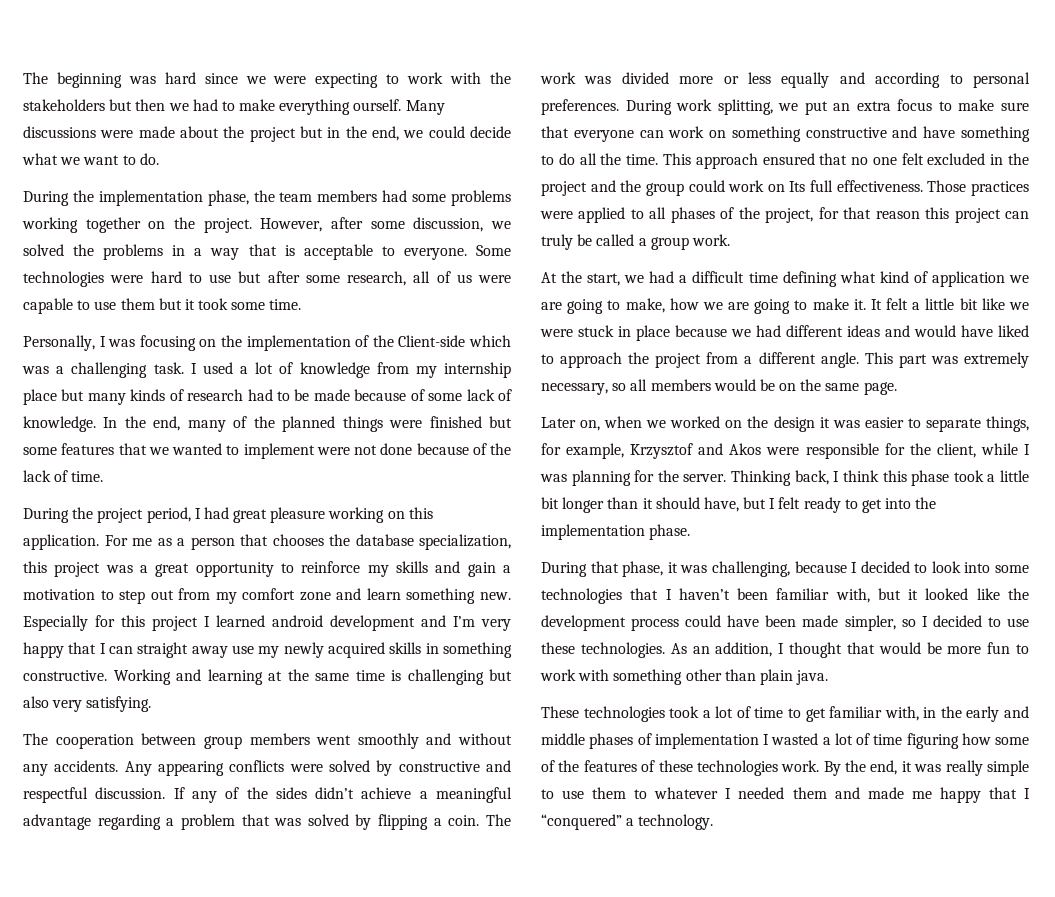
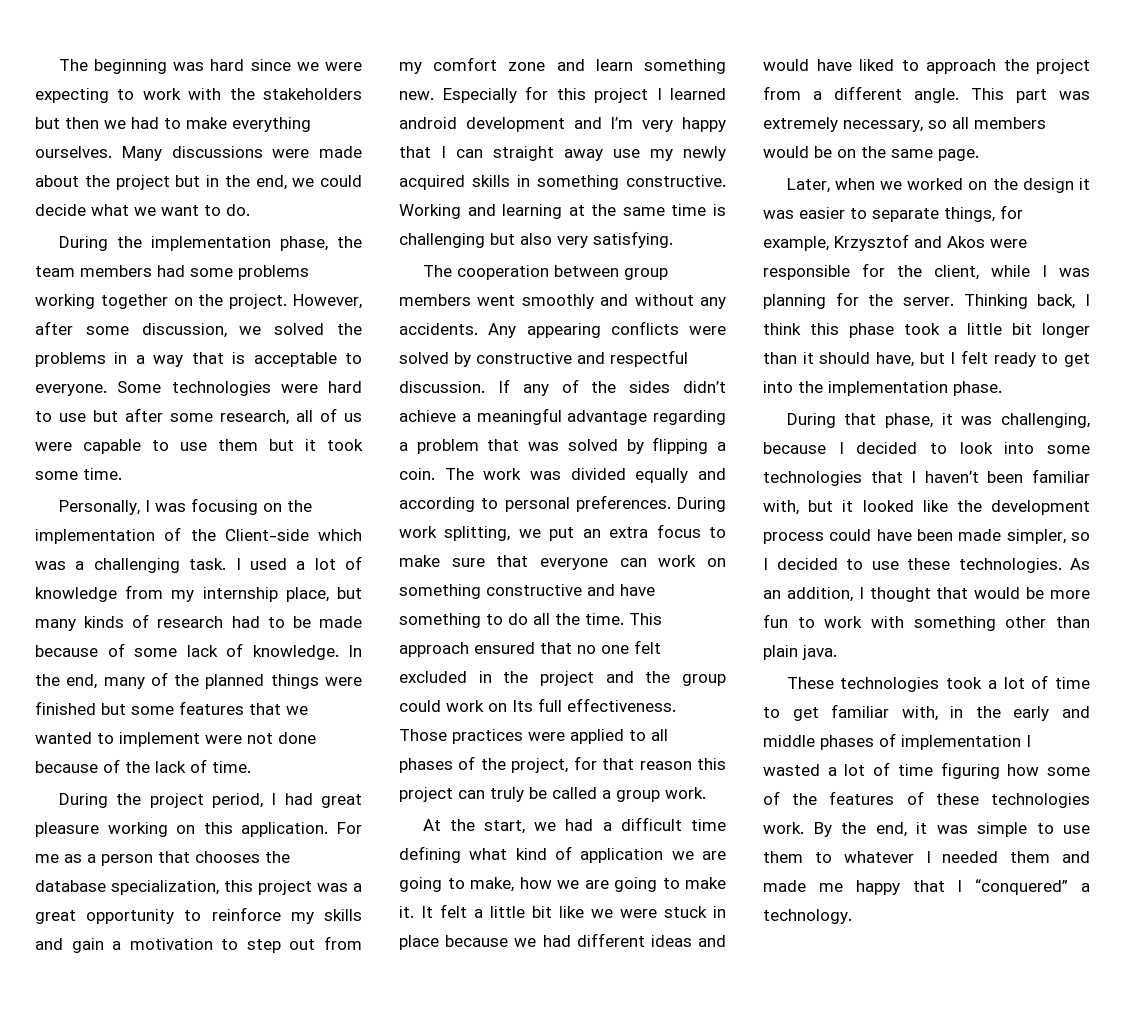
- The beginning was hard since we were expecting to work with the stakeholders but then we had to make everything ourself.
+ The beginning was hard since we were expecting to work with the stakeholders but then we had to make everything ourselves.
- I used a lot of knowledge from my internship place but many kinds of research had to be made because of some lack of knowledge.
+ I used a lot of knowledge from my internship place, but many kinds of research had to be made because of some lack of knowledge.
- The work was divided more or less equally and according to personal preferences.
+ The work was divided equally and according to personal preferences.
- Later on, when we worked on the design it was easier to separate things, for example, Krzysztof and Akos were responsible for the client, while I was planning for the server.
+ Later, when we worked on the design it was easier to separate things, for example, Krzysztof and Akos were responsible for the client, while I was planning for the server.
- By the end, it was really simple to use them to whatever I needed them and made me happy that I “conquered” a technology.
+ By the end, it was simple to use them to whatever I needed them and made me happy that I “conquered” a technology.

